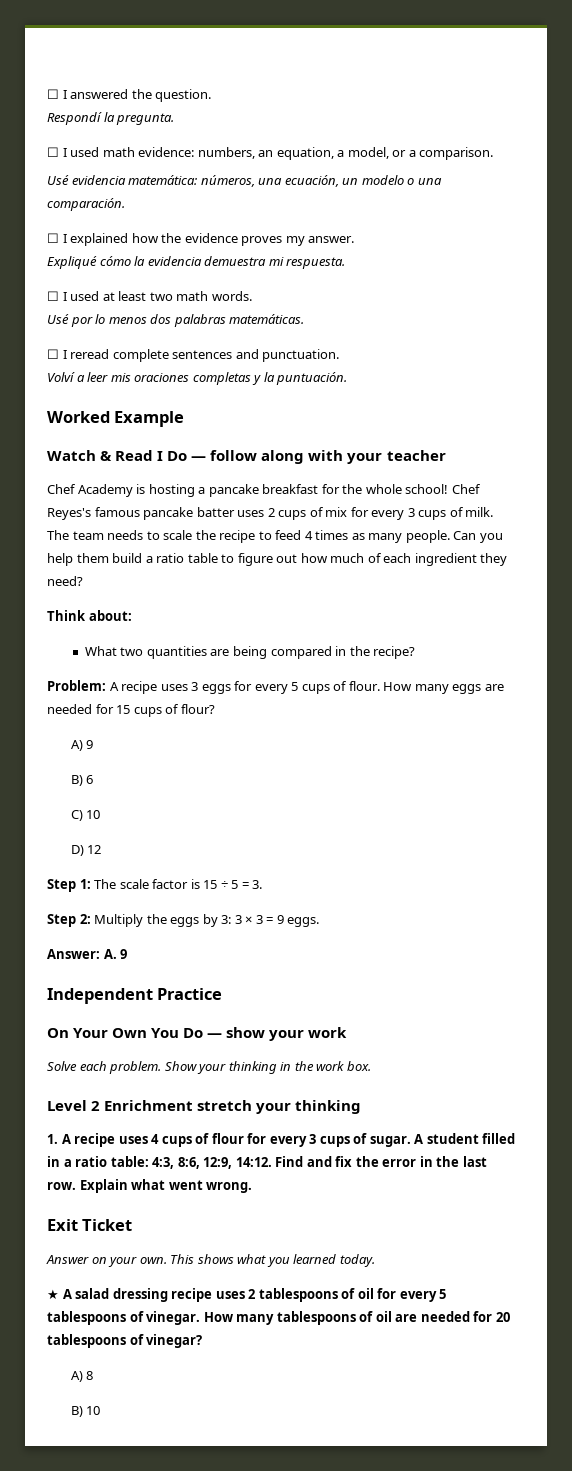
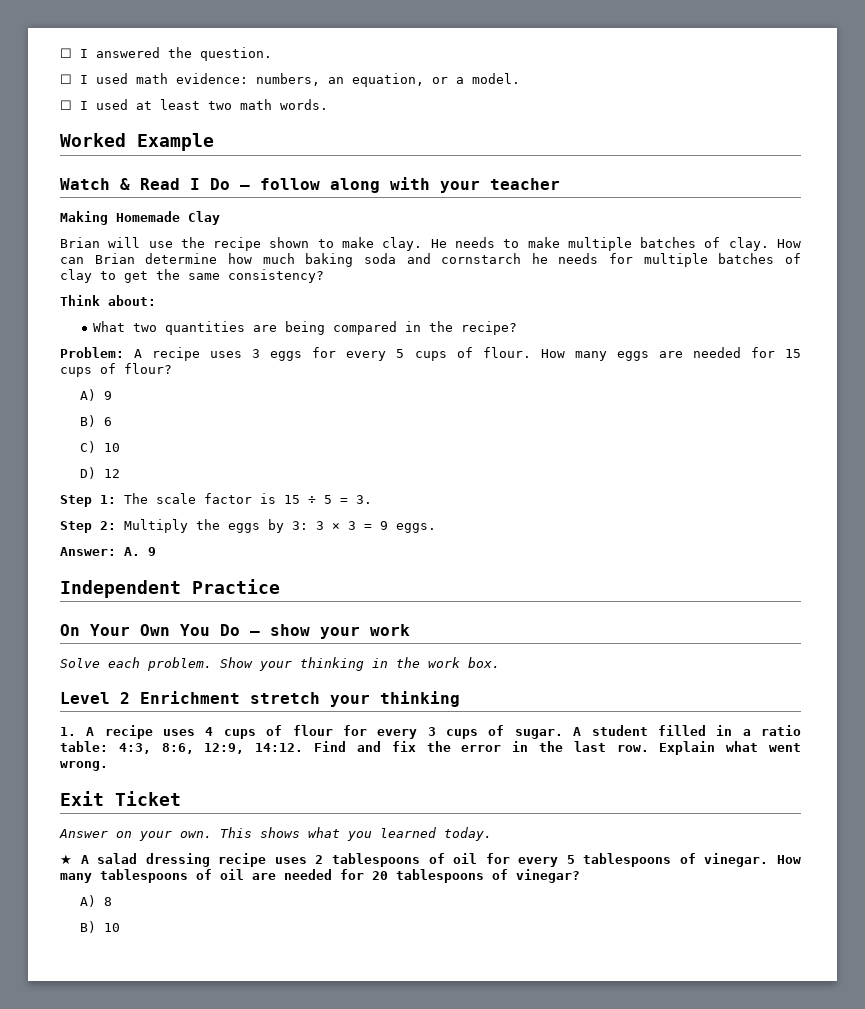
- Respondí la pregunta.
- ☐ I used math evidence: numbers, an equation, a model, or a comparison.
- Usé evidencia matemática: números, una ecuación, un modelo o una comparación.
- ☐ I explained how the evidence proves my answer.
- Expliqué cómo la evidencia demuestra mi respuesta.
+ ☐ I used math evidence: numbers, an equation, or a model.
- Usé por lo menos dos palabras matemáticas.
- ☐ I reread complete sentences and punctuation.
- Volví a leer mis oraciones completas y la puntuación.
- Chef Academy is hosting a pancake breakfast for the whole school! Chef Reyes's famous pancake batter uses 2 cups of mix for every 3 cups of milk. The team needs to scale the recipe to feed 4 times as many people. Can you help them build a ratio table to figure out how much of each ingredient they need?
+ Making Homemade Clay
+ Brian will use the recipe shown to make clay. He needs to make multiple batches of clay. How can Brian determine how much baking soda and cornstarch he needs for multiple batches of clay to get the same consistency?

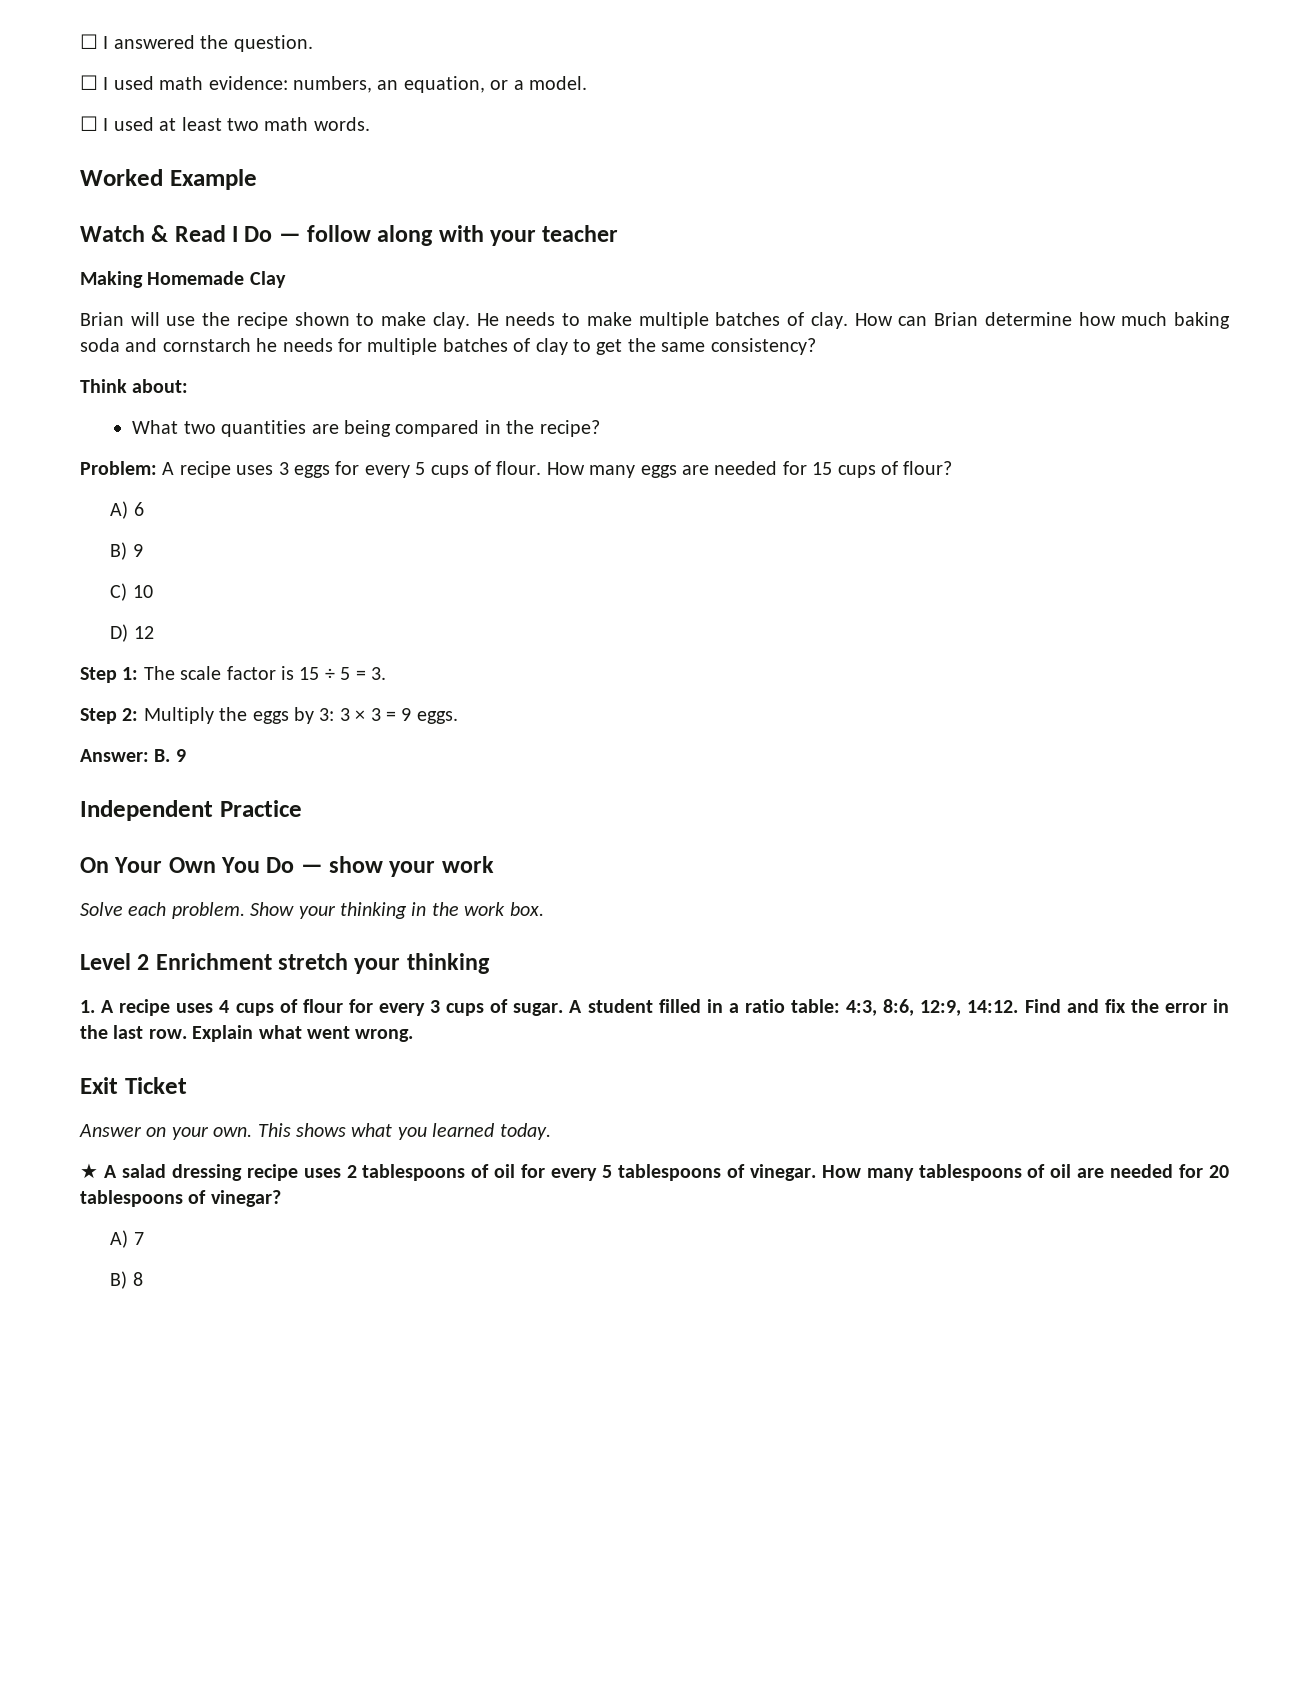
- A) 9
- B) 6
+ A) 6
+ B) 9
- Answer: A. 9
+ Answer: B. 9
- A) 8
- B) 10
+ A) 7
+ B) 8

